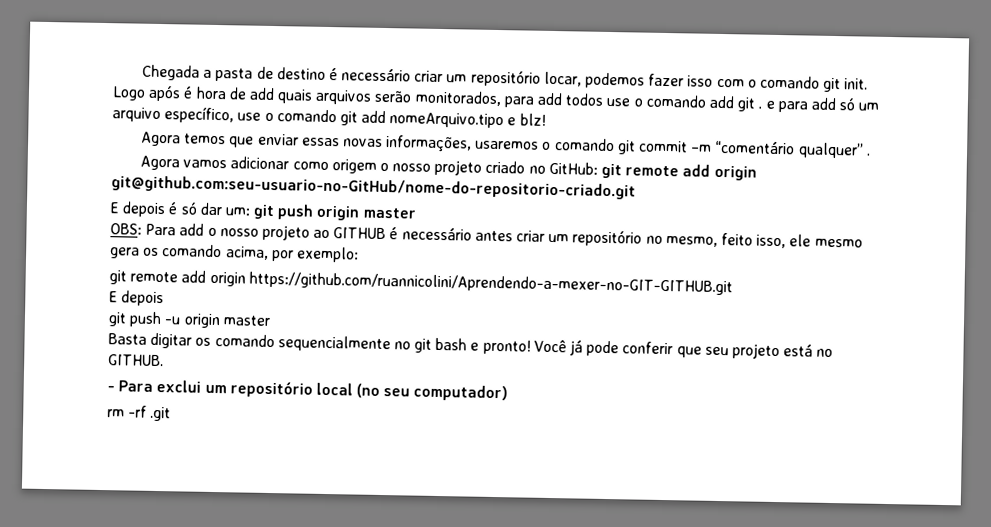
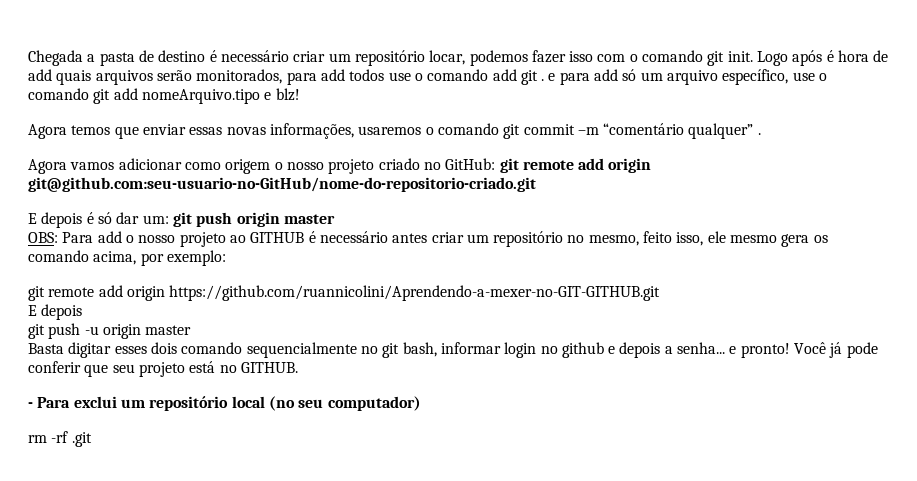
- Basta digitar os comando sequencialmente no git bash e pronto!
+ Basta digitar esses dois comando sequencialmente no git bash, informar login no github e depois a senha... e pronto!

